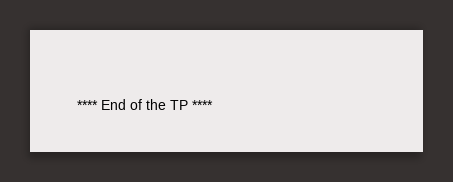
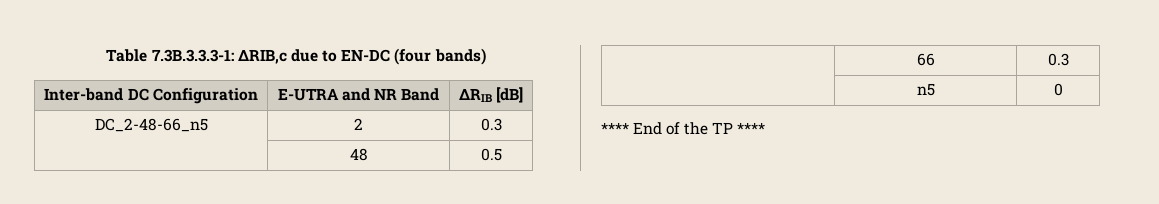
+ Table 7.3B.3.3.3-1: ΔRIB,c due to EN-DC (four bands)
+ Inter-band DC Configuration | E-UTRA and NR Band | ΔRIB [dB]
+ DC_2-48-66_n5 | 2 | 0.3
+ | 48 | 0.5
+ | 66 | 0.3
+ | n5 | 0

